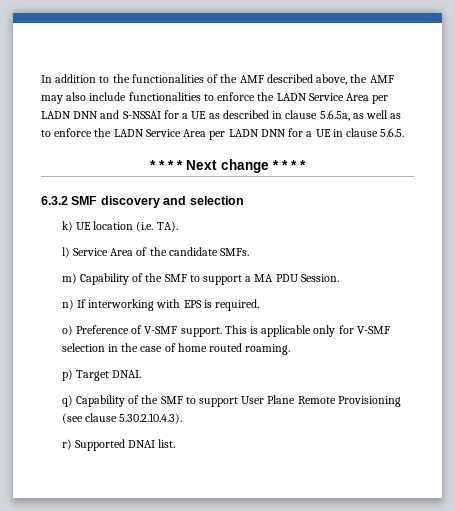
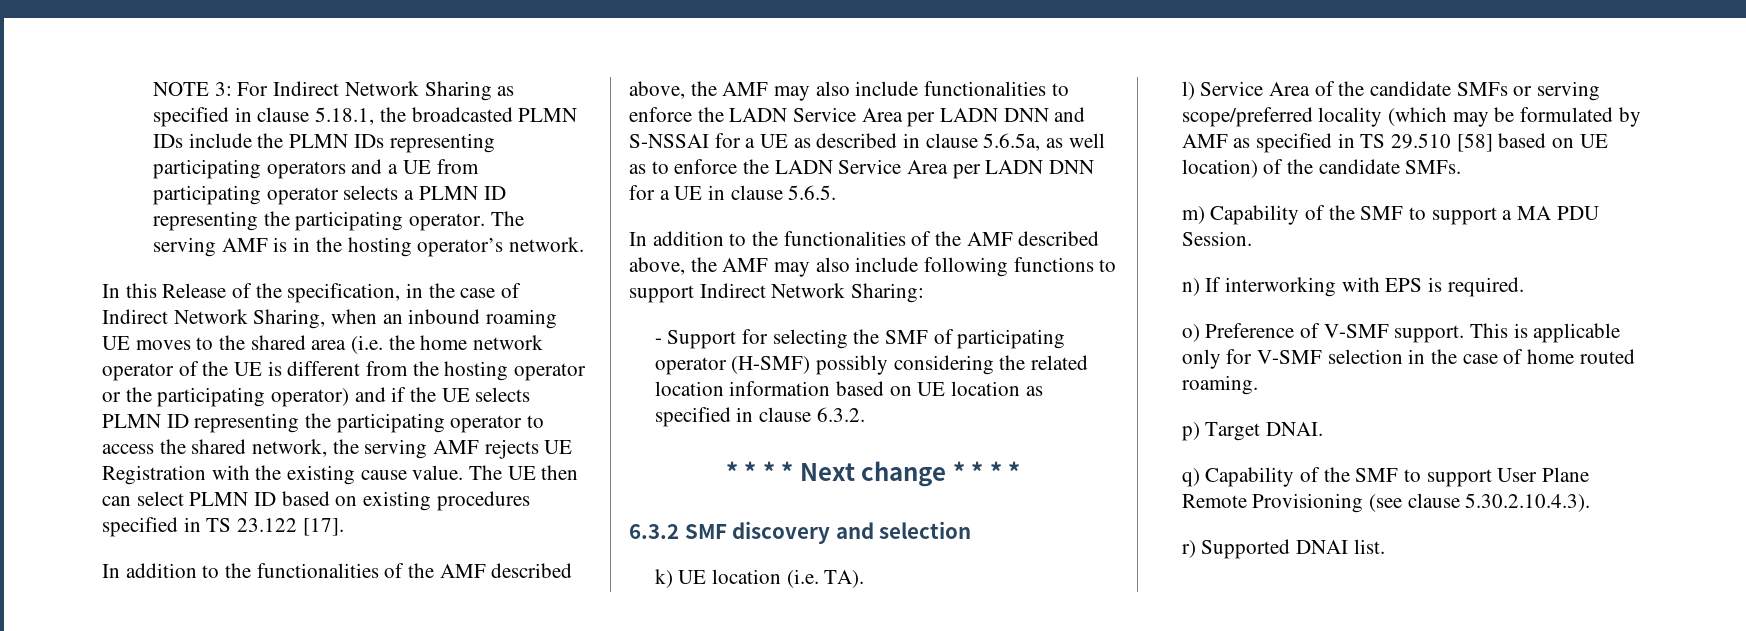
+ NOTE 3: For Indirect Network Sharing as specified in clause 5.18.1, the broadcasted PLMN IDs include the PLMN IDs representing participating operators and a UE from participating operator selects a PLMN ID representing the participating operator. The serving AMF is in the hosting operator’s network.
+ In this Release of the specification, in the case of Indirect Network Sharing, when an inbound roaming UE moves to the shared area (i.e. the home network operator of the UE is different from the hosting operator or the participating operator) and if the UE selects PLMN ID representing the participating operator to access the shared network, the serving AMF rejects UE Registration with the existing cause value. The UE then can select PLMN ID based on existing procedures specified in TS 23.122 [17].
+ In addition to the functionalities of the AMF described above, the AMF may also include following functions to support Indirect Network Sharing:
+ - Support for selecting the SMF of participating operator (H-SMF) possibly considering the related location information based on UE location as specified in clause 6.3.2.
- l) Service Area of the candidate SMFs.
+ l) Service Area of the candidate SMFs or serving scope/preferred locality (which may be formulated by AMF as specified in TS 29.510 [58] based on UE location) of the candidate SMFs.

